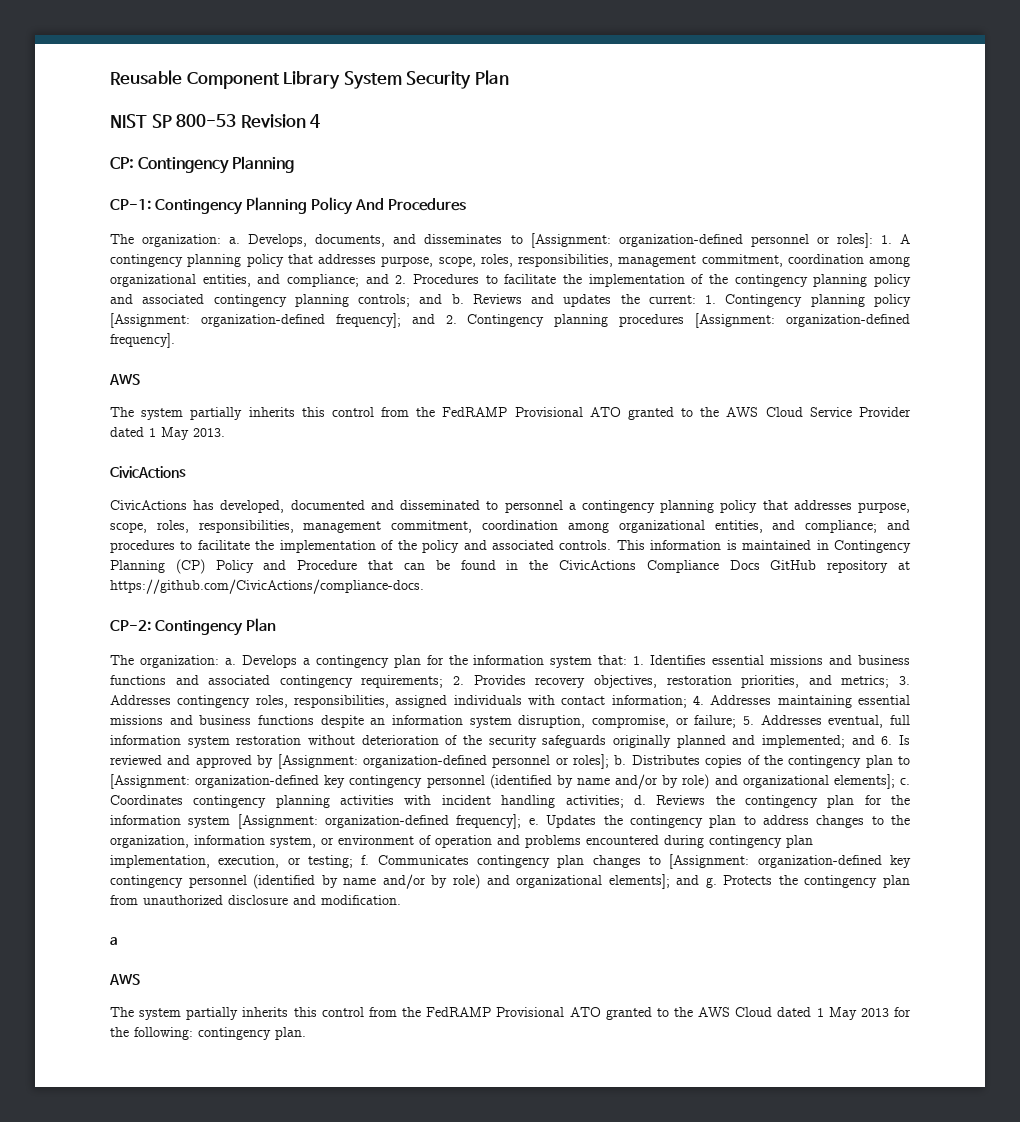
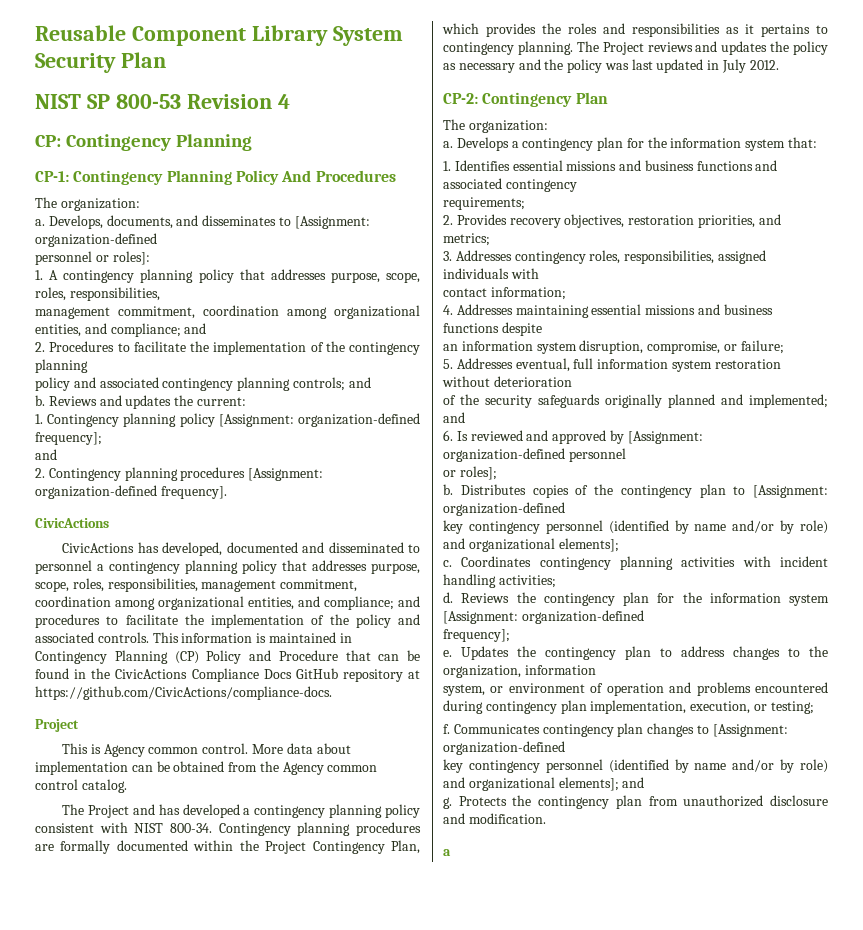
  CP-1: Contingency Planning Policy And Procedures
- The organization: a.
+ The organization:
+ a.
- Develops, documents, and disseminates to [Assignment: organization-defined personnel or roles]: 1. A contingency planning policy that addresses purpose, scope, roles, responsibilities, management commitment, coordination among organizational entities, and compliance; and 2. Procedures to facilitate the implementation of the contingency planning policy and associated contingency planning controls; and b.
+ Develops, documents, and disseminates to [Assignment: organization-defined
+ personnel or roles]:
+ 1. A contingency planning policy that addresses purpose, scope, roles, responsibilities,
+ management commitment, coordination among organizational entities, and compliance; and
+ 2. Procedures to facilitate the implementation of the contingency planning
+ policy and associated contingency planning controls; and
+ b.
- Reviews and updates the current: 1. Contingency planning policy [Assignment: organization-defined frequency]; and 2. Contingency planning procedures [Assignment: organization-defined frequency].
- AWS
- The system partially inherits this control from the FedRAMP Provisional ATO granted to the AWS Cloud Service Provider dated 1 May 2013.
+ Reviews and updates the current:
+ 1. Contingency planning policy [Assignment: organization-defined frequency];
+ and
+ 2. Contingency planning procedures [Assignment: organization-defined frequency].
  This information is maintained in Contingency Planning (CP) Policy and Procedure that can be found in the CivicActions Compliance Docs GitHub repository at https://github.com/CivicActions/compliance-docs.
+ Project
+ This is Agency common control. More data about implementation can be obtained from the Agency common control catalog.
+ The Project and has developed a contingency planning policy consistent with NIST 800-34. Contingency planning procedures are formally documented within the Project Contingency Plan, which provides the roles and responsibilities as it pertains to contingency planning. The Project reviews and updates the policy as necessary and the policy was last updated in July 2012.
  CP-2: Contingency Plan
- The organization: a.
+ The organization:
+ a.
- Develops a contingency plan for the information system that: 1. Identifies essential missions and business functions and associated contingency requirements; 2. Provides recovery objectives, restoration priorities, and metrics; 3. Addresses contingency roles, responsibilities, assigned individuals with contact information; 4. Addresses maintaining essential missions and business functions despite an information system disruption, compromise, or failure; 5. Addresses eventual, full information system restoration without deterioration of the security safeguards originally planned and implemented; and 6. Is reviewed and approved by [Assignment:
+ Develops a contingency plan for the information system that:
+ 1. Identifies essential missions and business functions and associated contingency
+ requirements;
+ 2. Provides recovery objectives, restoration priorities, and metrics;
+ 3. Addresses contingency roles, responsibilities, assigned individuals with
+ contact information;
+ 4. Addresses maintaining essential missions and business functions despite
+ an information system disruption, compromise, or failure;
+ 5. Addresses eventual, full information system restoration without deterioration
+ of the security safeguards originally planned and implemented; and
+ 6. Is reviewed and approved by [Assignment:
- organization-defined personnel or roles]; b.
+ organization-defined personnel
+ or roles];
+ b.
- Distributes copies of the contingency plan to [Assignment: organization-defined key contingency personnel (identified by name and/or by role) and organizational elements]; c.
+ Distributes copies of the contingency plan to [Assignment: organization-defined
+ key contingency personnel (identified by name and/or by role) and organizational elements];
+ c.
- Coordinates contingency planning activities with incident handling activities; d.
+ Coordinates contingency planning activities with incident handling activities;
+ d.
- Reviews the contingency plan for the information system [Assignment: organization-defined frequency]; e.
+ Reviews the contingency plan for the information system [Assignment: organization-defined
+ frequency];
+ e.
- Updates the contingency plan to address changes to the organization, information system, or environment of operation and problems encountered during contingency plan implementation, execution, or testing; f.
+ Updates the contingency plan to address changes to the organization, information
+ system, or environment of operation and problems encountered during contingency plan implementation, execution, or testing;
+ f.
- Communicates contingency plan changes to [Assignment: organization-defined key contingency personnel (identified by name and/or by role) and organizational elements]; and g.
+ Communicates contingency plan changes to [Assignment: organization-defined
+ key contingency personnel (identified by name and/or by role) and organizational elements]; and
+ g.
  Protects the contingency plan from unauthorized disclosure and modification.
  a
- AWS
- The system partially inherits this control from the FedRAMP Provisional ATO granted to the AWS Cloud dated 1 May 2013 for the following: contingency plan.

